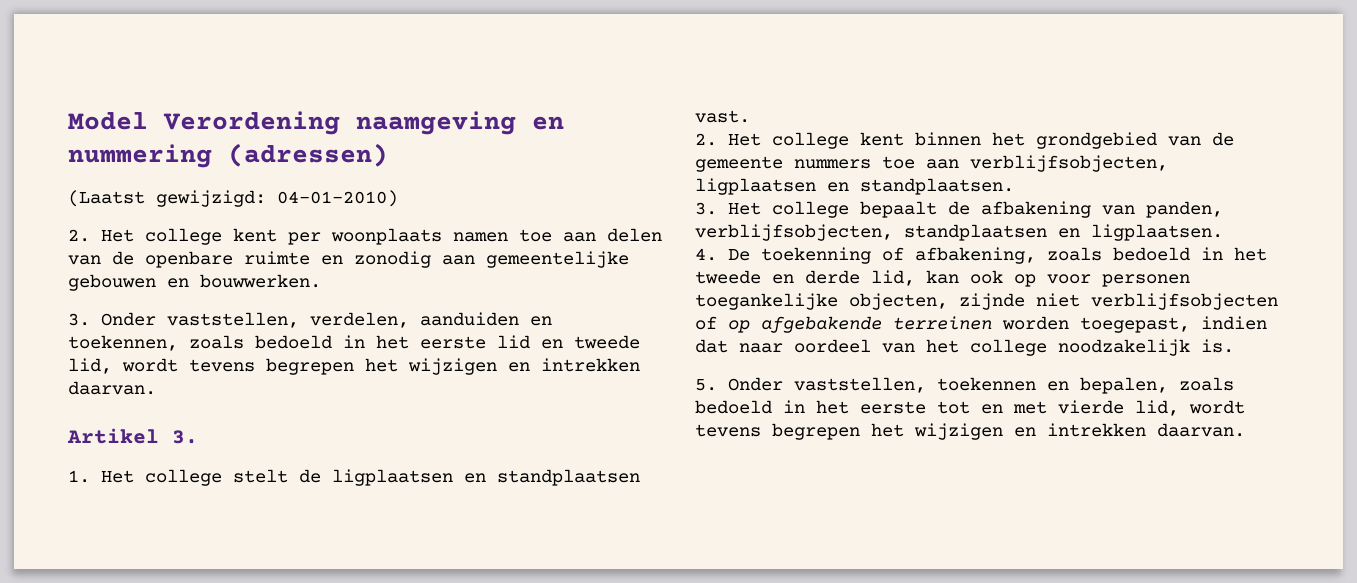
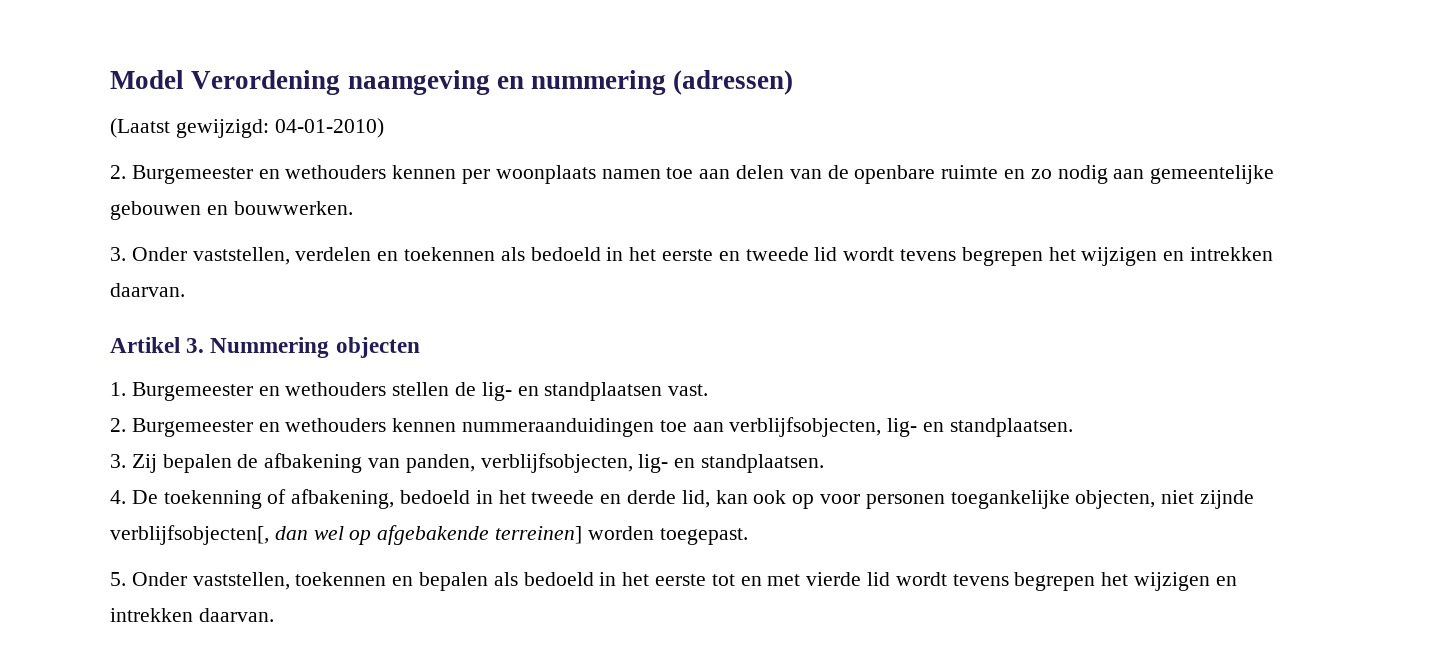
- 2. Het college kent per woonplaats namen toe aan delen van de openbare ruimte en zonodig aan gemeentelijke gebouwen en bouwwerken.
+ 2. Burgemeester en wethouders kennen per woonplaats namen toe aan delen van de openbare ruimte en zo nodig aan gemeentelijke gebouwen en bouwwerken.
- 3. Onder vaststellen, verdelen, aanduiden en toekennen, zoals bedoeld in het eerste lid en tweede lid, wordt tevens begrepen het wijzigen en intrekken daarvan.
+ 3. Onder vaststellen, verdelen en toekennen als bedoeld in het eerste en tweede lid wordt tevens begrepen het wijzigen en intrekken daarvan.
- Artikel 3.
+ Artikel 3. Nummering objecten
- 1. Het college stelt de ligplaatsen en standplaatsen vast.
- 2. Het college kent binnen het grondgebied van de gemeente nummers toe aan verblijfsobjecten, ligplaatsen en standplaatsen.
+ 1. Burgemeester en wethouders stellen de lig- en standplaatsen vast.
+ 2. Burgemeester en wethouders kennen nummeraanduidingen toe aan verblijfsobjecten, lig- en standplaatsen.
- 3. Het college bepaalt de afbakening van panden, verblijfsobjecten, standplaatsen en ligplaatsen.
+ 3. Zij bepalen de afbakening van panden, verblijfsobjecten, lig- en standplaatsen.
- 4. De toekenning of afbakening, zoals bedoeld in het tweede en derde lid, kan ook op voor personen toegankelijke objecten, zijnde niet verblijfsobjecten of op afgebakende terreinen worden toegepast, indien dat naar oordeel van het college noodzakelijk is.
+ 4. De toekenning of afbakening, bedoeld in het tweede en derde lid, kan ook op voor personen toegankelijke objecten, niet zijnde verblijfsobjecten[, dan wel op afgebakende terreinen] worden toegepast.
- 5. Onder vaststellen, toekennen en bepalen, zoals bedoeld in het eerste tot en met vierde lid, wordt tevens begrepen het wijzigen en intrekken daarvan.
+ 5. Onder vaststellen, toekennen en bepalen als bedoeld in het eerste tot en met vierde lid wordt tevens begrepen het wijzigen en intrekken daarvan.

